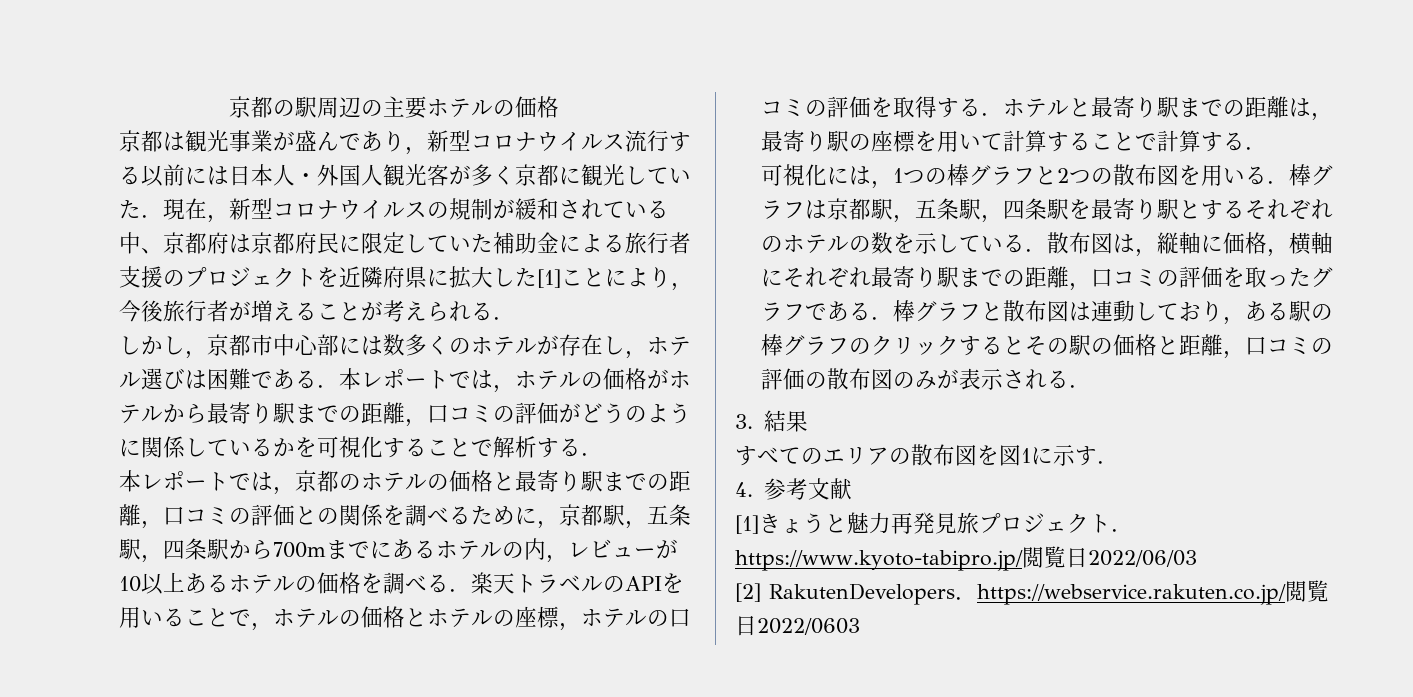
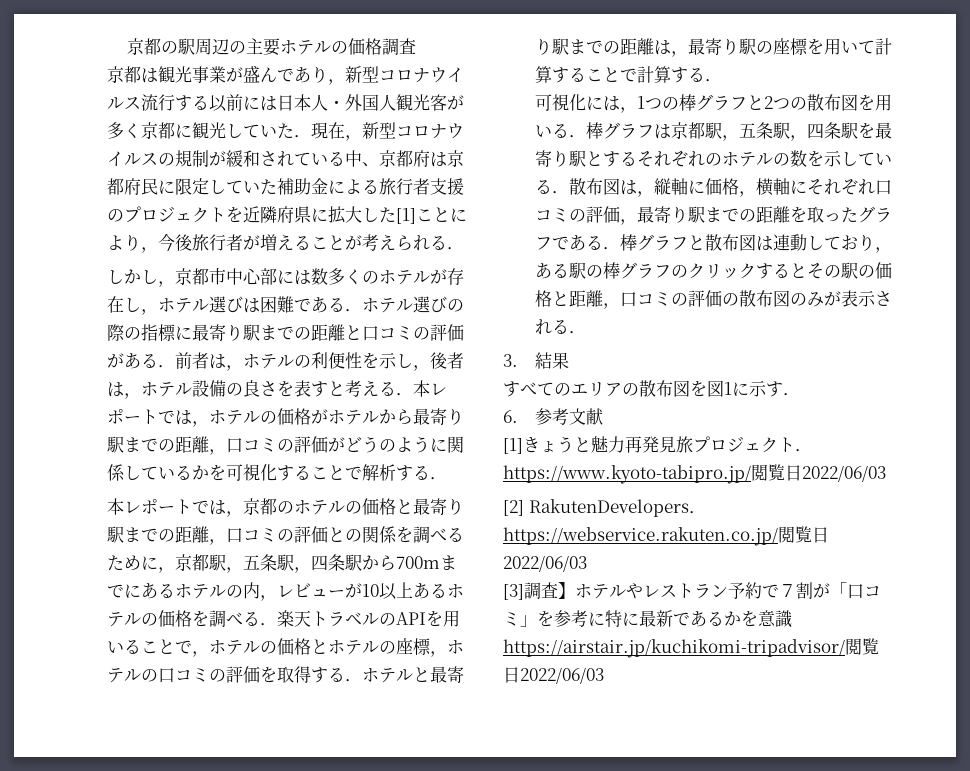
- 京都の駅周辺の主要ホテルの価格
+ 京都の駅周辺の主要ホテルの価格調査
- しかし，京都市中心部には数多くのホテルが存在し，ホテル選びは困難である．本レポートでは，ホテルの価格がホテルから最寄り駅までの距離，口コミの評価がどうのように関係しているかを可視化することで解析する．
+ しかし，京都市中心部には数多くのホテルが存在し，ホテル選びは困難である．ホテル選びの際の指標に最寄り駅までの距離と口コミの評価がある．前者は，ホテルの利便性を示し，後者は，ホテル設備の良さを表すと考える．本レポートでは，ホテルの価格がホテルから最寄り駅までの距離，口コミの評価がどうのように関係しているかを可視化することで解析する．
- 可視化には，1つの棒グラフと2つの散布図を用いる．棒グラフは京都駅，五条駅，四条駅を最寄り駅とするそれぞれのホテルの数を示している．散布図は，縦軸に価格，横軸にそれぞれ最寄り駅までの距離，口コミの評価を取ったグラフである．棒グラフと散布図は連動しており，ある駅の棒グラフのクリックするとその駅の価格と距離，口コミの評価の散布図のみが表示される．
+ 可視化には，1つの棒グラフと2つの散布図を用いる．棒グラフは京都駅，五条駅，四条駅を最寄り駅とするそれぞれのホテルの数を示している．散布図は，縦軸に価格，横軸にそれぞれ口コミの評価，最寄り駅までの距離を取ったグラフである．棒グラフと散布図は連動しており，ある駅の棒グラフのクリックするとその駅の価格と距離，口コミの評価の散布図のみが表示される．
- 4.参考文献
+ 6.参考文献
- [2] RakutenDevelopers．https://webservice.rakuten.co.jp/閲覧日2022/0603
+ [2] RakutenDevelopers．https://webservice.rakuten.co.jp/閲覧日2022/06/03
+ [3]調査】ホテルやレストラン予約で７割が「口コミ」を参考に特に最新であるかを意識https://airstair.jp/kuchikomi-tripadvisor/閲覧日2022/06/03

